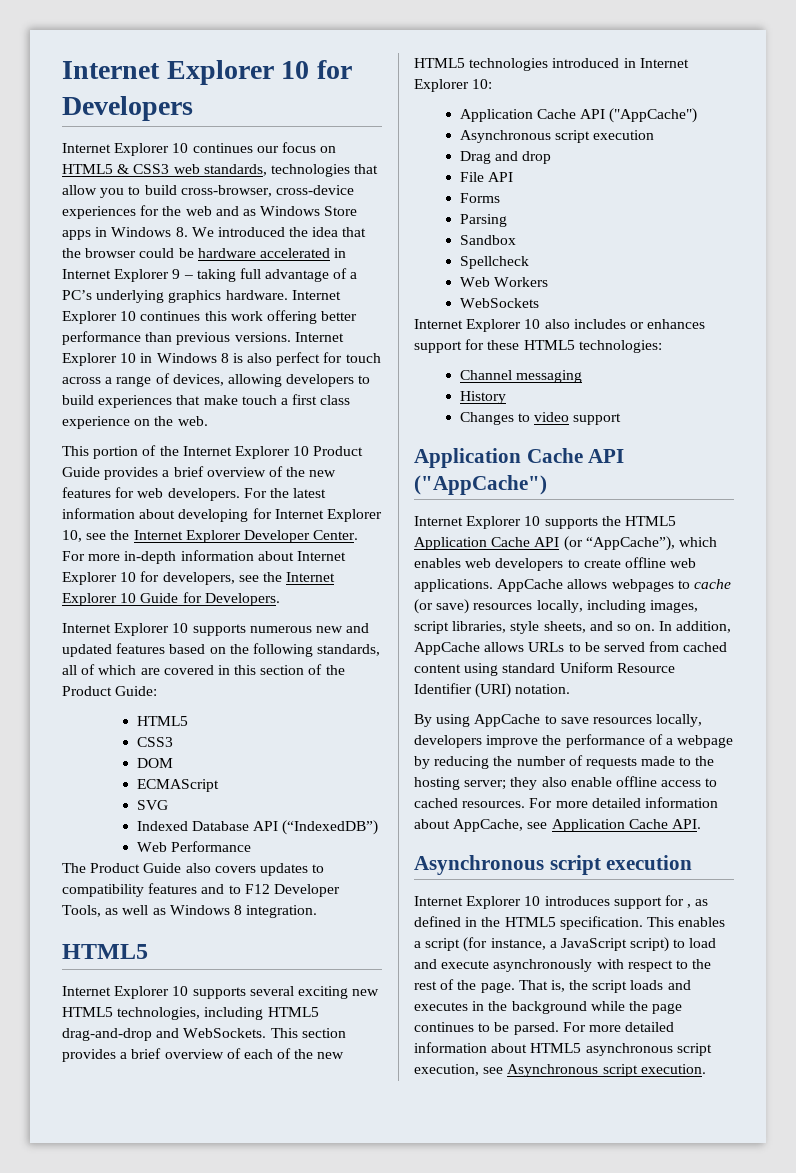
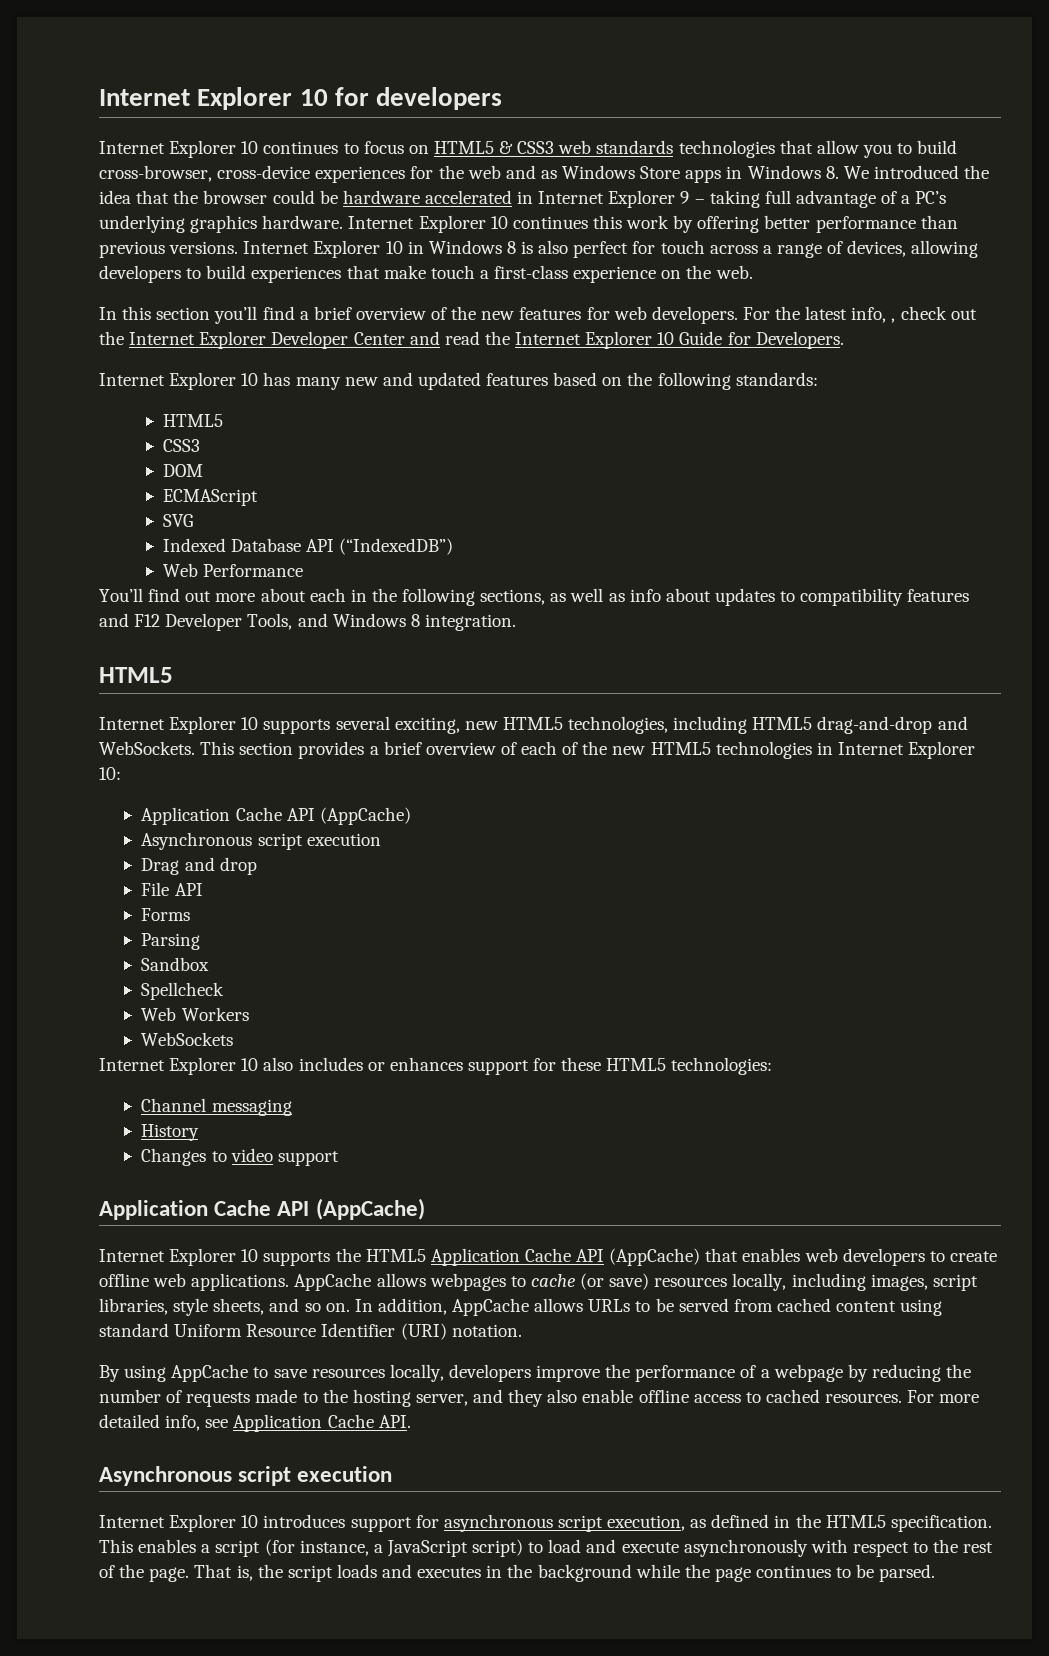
- Internet Explorer 10 for Developers
- Internet Explorer 10 continues our focus on HTML5 & CSS3 web standards, technologies that allow you to build cross-browser, cross-device experiences for the web and as Windows Store apps in Windows 8. We introduced the idea that the browser could be hardware accelerated in Internet Explorer 9 – taking full advantage of a PC’s underlying graphics hardware.
+ Internet Explorer 10 for developers
+ Internet Explorer 10 continues to focus on HTML5 & CSS3 web standards technologies that allow you to build cross-browser, cross-device experiences for the web and as Windows Store apps in Windows 8. We introduced the idea that the browser could be hardware accelerated in Internet Explorer 9 – taking full advantage of a PC’s underlying graphics hardware.
- Internet Explorer 10 continues this work offering better performance than previous versions.
+ Internet Explorer 10 continues this work by offering better performance than previous versions.
- Internet Explorer 10 in Windows 8 is also perfect for touch across a range of devices, allowing developers to build experiences that make touch a first class experience on the web.
+ Internet Explorer 10 in Windows 8 is also perfect for touch across a range of devices, allowing developers to build experiences that make touch a first-class experience on the web.
- This portion of the Internet Explorer 10 Product Guide provides a brief overview of the new features for web developers.
+ In this section you’ll find a brief overview of the new features for web developers.
- For the latest information about developing for Internet Explorer 10, see the Internet Explorer Developer Center. For more in-depth information about Internet Explorer 10 for developers, see the Internet Explorer 10 Guide for Developers.
+ For the latest info, , check out the Internet Explorer Developer Center and read the Internet Explorer 10 Guide for Developers.
- Internet Explorer 10 supports numerous new and updated features based on the following standards, all of which are covered in this section of the Product Guide:
+ Internet Explorer 10 has many new and updated features based on the following standards:
- The Product Guide also covers updates to compatibility features and to F12 Developer Tools, as well as Windows 8 integration.
+ You’ll find out more about each in the following sections, as well as info about updates to compatibility features and F12 Developer Tools, and Windows 8 integration.
- Internet Explorer 10 supports several exciting new HTML5 technologies, including HTML5 drag-and-drop and WebSockets.
+ Internet Explorer 10 supports several exciting, new HTML5 technologies, including HTML5 drag-and-drop and WebSockets.
- This section provides a brief overview of each of the new HTML5 technologies introduced in Internet Explorer 10:
- Application Cache API ("AppCache")
+ This section provides a brief overview of each of the new HTML5 technologies in Internet Explorer 10:
+ Application Cache API (AppCache)
  Changes to video support
- Application Cache API ("AppCache")
+ Application Cache API (AppCache)
- Internet Explorer 10 supports the HTML5 Application Cache API (or “AppCache”), which enables web developers to create offline web applications.
+ Internet Explorer 10 supports the HTML5 Application Cache API (AppCache) that enables web developers to create offline web applications.
- By using AppCache to save resources locally, developers improve the performance of a webpage by reducing the number of requests made to the hosting server; they also enable offline access to cached resources.
+ By using AppCache to save resources locally, developers improve the performance of a webpage by reducing the number of requests made to the hosting server, and they also enable offline access to cached resources.
- For more detailed information about AppCache, see Application Cache API.
+ For more detailed info, see Application Cache API.
- Internet Explorer 10 introduces support for , as defined in the HTML5 specification.
+ Internet Explorer 10 introduces support for asynchronous script execution, as defined in the HTML5 specification.
- For more detailed information about HTML5 asynchronous script execution, see Asynchronous script execution.

